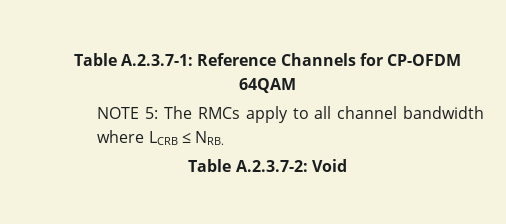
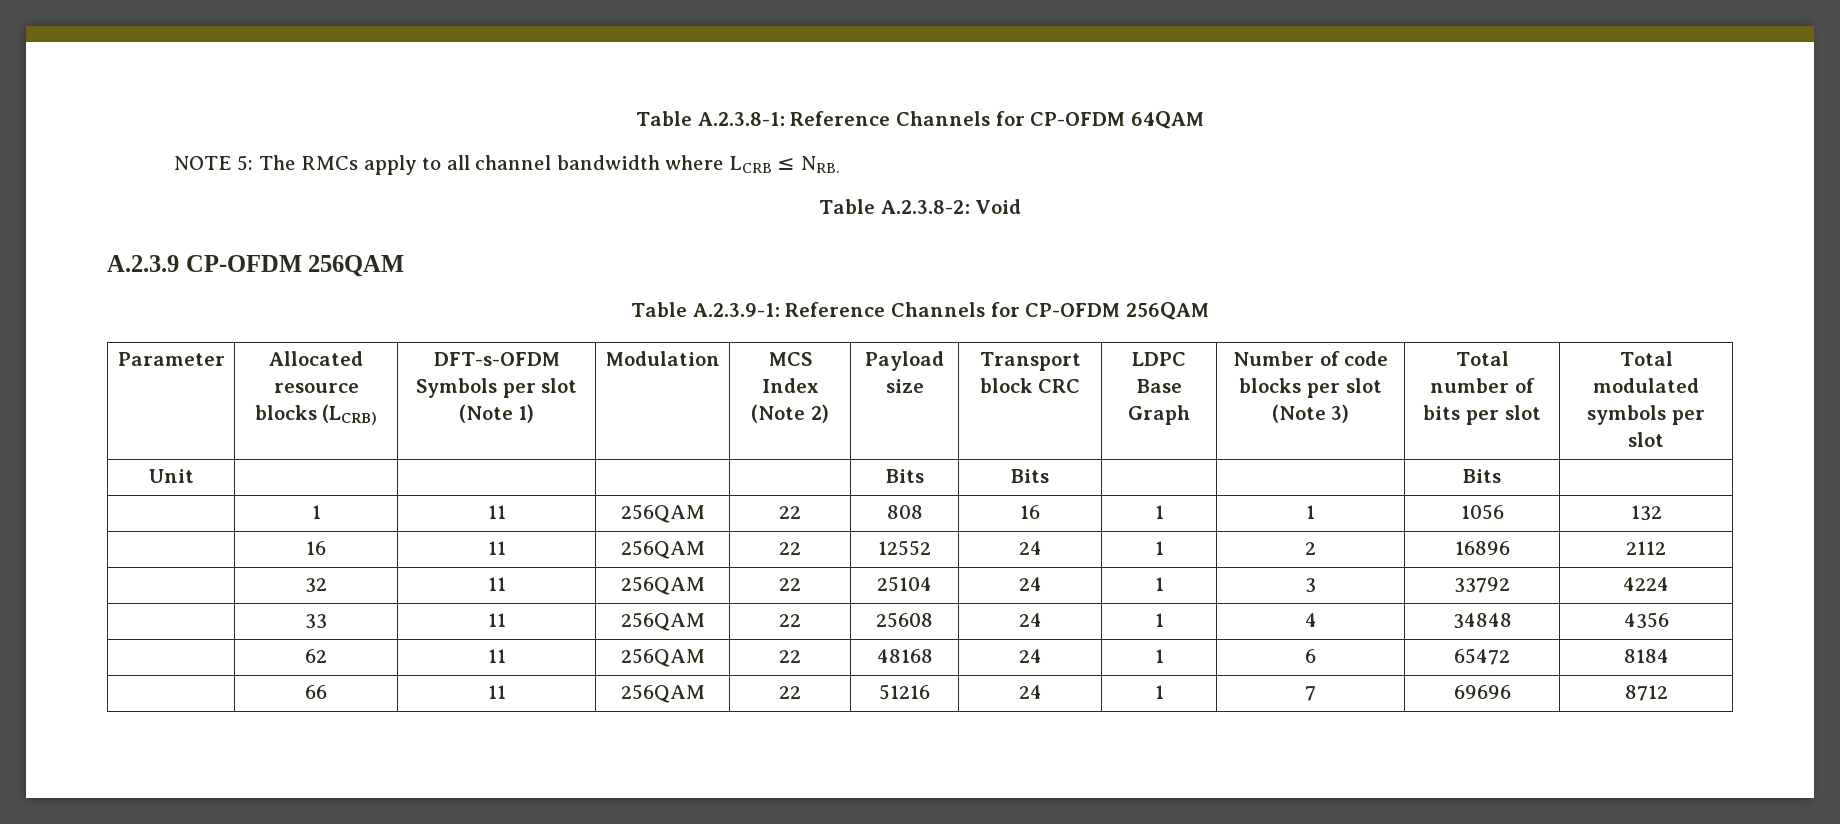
- Table A.2.3.7-1: Reference Channels for CP-OFDM 64QAM
+ Table A.2.3.8-1: Reference Channels for CP-OFDM 64QAM
- Table A.2.3.7-2: Void
+ Table A.2.3.8-2: Void
+ A.2.3.9 CP-OFDM 256QAM
+ Table A.2.3.9-1: Reference Channels for CP-OFDM 256QAM
+ Parameter | Allocated resource blocks (LCRB) | DFT-s-OFDM Symbols per slot (Note 1) | Modulation | MCS Index (Note 2) | Payload size | Transport block CRC | LDPC Base Graph | Number of code blocks per slot (Note 3) | Total number of bits per slot | Total modulated symbols per slot
+ Unit | | | | | Bits | Bits | | | Bits |
+ | 1 | 11 | 256QAM | 22 | 808 | 16 | 1 | 1 | 1056 | 132
+ | 16 | 11 | 256QAM | 22 | 12552 | 24 | 1 | 2 | 16896 | 2112
+ | 32 | 11 | 256QAM | 22 | 25104 | 24 | 1 | 3 | 33792 | 4224
+ | 33 | 11 | 256QAM | 22 | 25608 | 24 | 1 | 4 | 34848 | 4356
+ | 62 | 11 | 256QAM | 22 | 48168 | 24 | 1 | 6 | 65472 | 8184
+ | 66 | 11 | 256QAM | 22 | 51216 | 24 | 1 | 7 | 69696 | 8712

